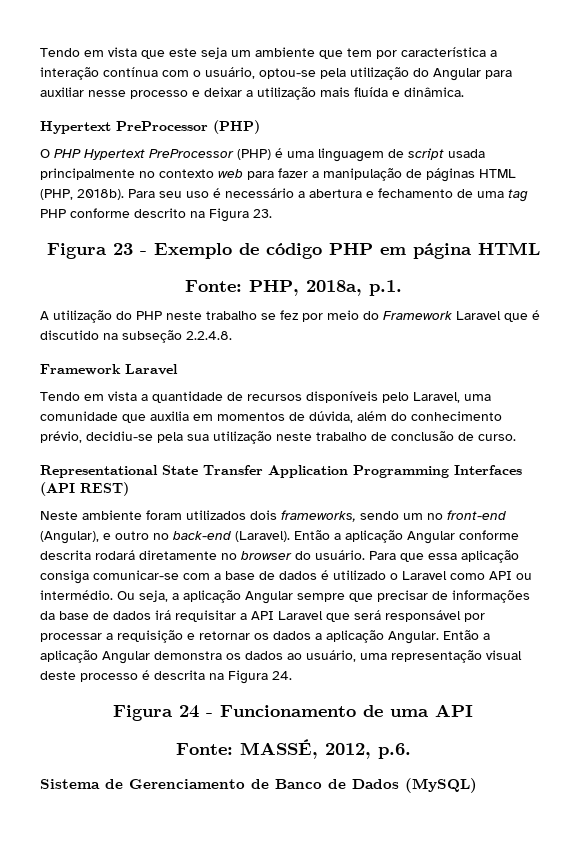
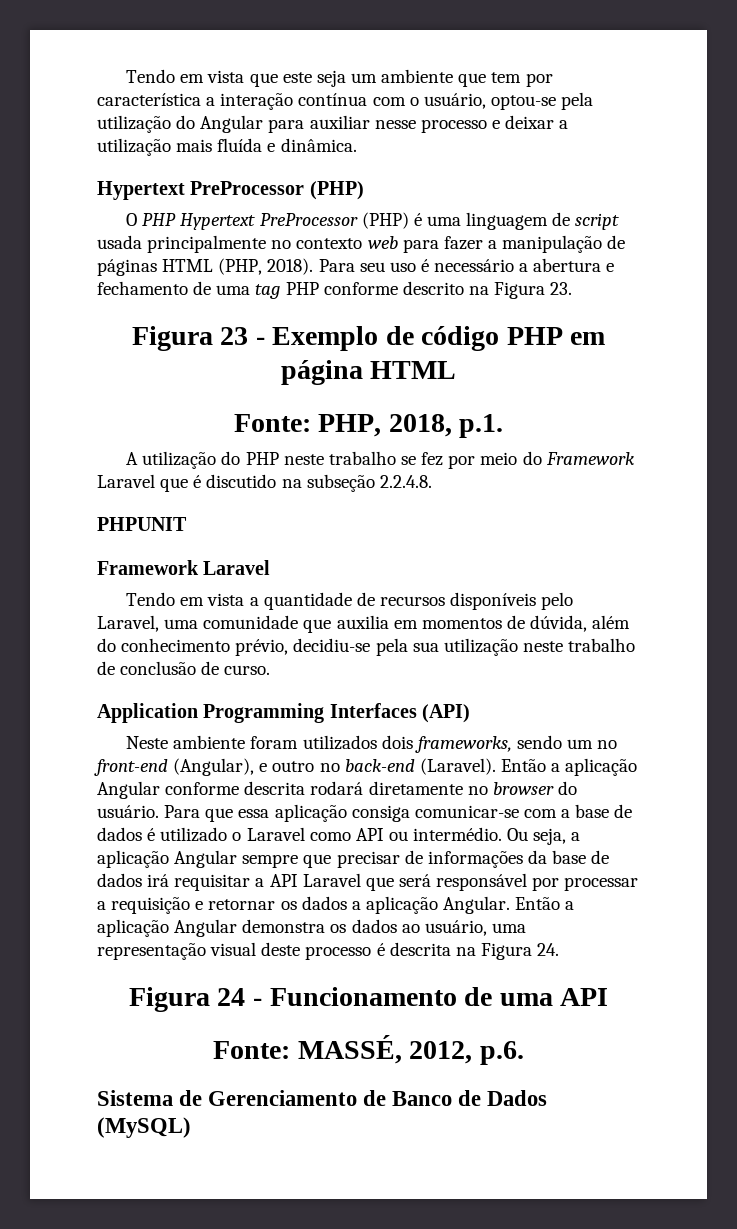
- O PHP Hypertext PreProcessor (PHP) é uma linguagem de script usada principalmente no contexto web para fazer a manipulação de páginas HTML (PHP, 2018b).
+ O PHP Hypertext PreProcessor (PHP) é uma linguagem de script usada principalmente no contexto web para fazer a manipulação de páginas HTML (PHP, 2018).
- Fonte: PHP, 2018a, p.1.
+ Fonte: PHP, 2018, p.1.
+ PHPUNIT
- Representational State Transfer Application Programming Interfaces (API REST)
+ Application Programming Interfaces (API)

